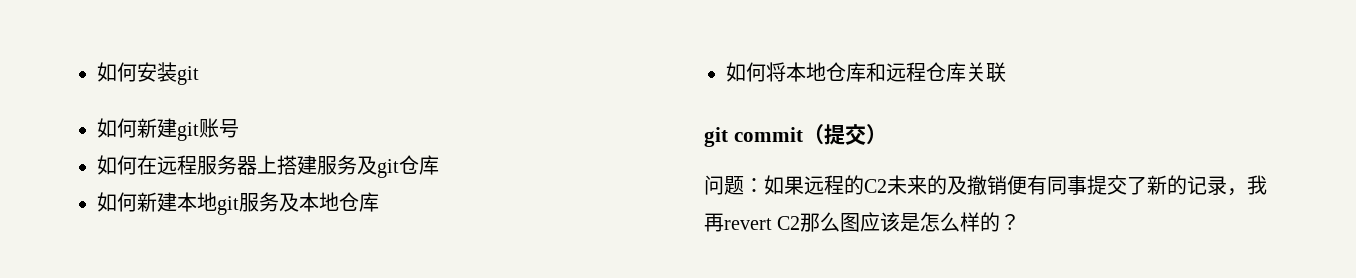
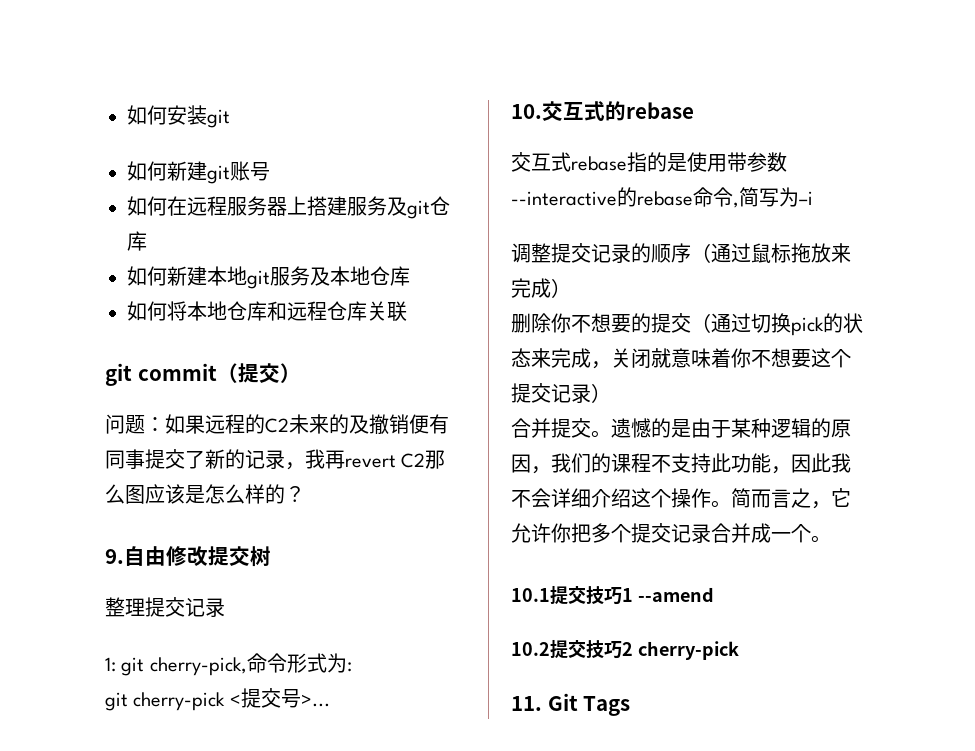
+ 9.自由修改提交树
+ 整理提交记录
+ 1: git cherry-pick,命令形式为:
+ git cherry-pick <提交号>...
+ 10.交互式的rebase
+ 交互式rebase指的是使用带参数--interactive的rebase命令,简写为–i
+ 调整提交记录的顺序（通过鼠标拖放来完成）
+ 删除你不想要的提交（通过切换pick的状态来完成，关闭就意味着你不想要这个提交记录）
+ 合并提交。遗憾的是由于某种逻辑的原因，我们的课程不支持此功能，因此我不会详细介绍这个操作。简而言之，它允许你把多个提交记录合并成一个。
+ 10.1提交技巧1 --amend
+ 10.2提交技巧2 cherry-pick
+ 11. Git Tags

